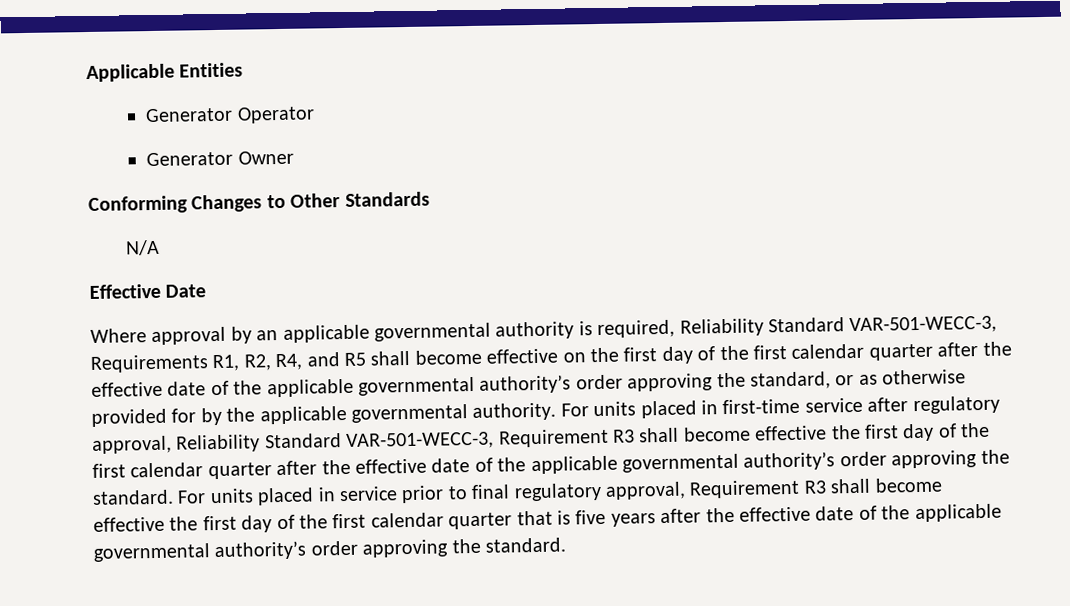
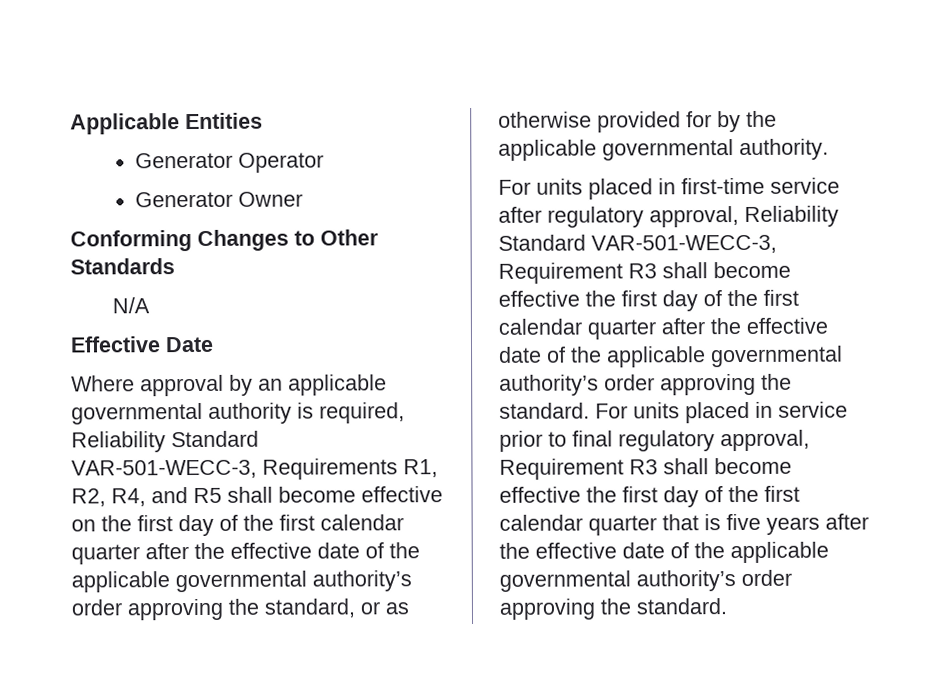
- Where approval by an applicable governmental authority is required, Reliability Standard VAR-501-WECC-3, Requirements R1, R2, R4, and R5 shall become effective on the first day of the first calendar quarter after the effective date of the applicable governmental authority’s order approving the standard, or as otherwise provided for by the applicable governmental authority. For units placed in first-time service after regulatory approval, Reliability Standard VAR-501-WECC-3, Requirement R3 shall become effective the first day of the first calendar quarter after the effective date of the applicable governmental authority’s order approving the standard.
+ Where approval by an applicable governmental authority is required, Reliability Standard VAR-501-WECC-3, Requirements R1, R2, R4, and R5 shall become effective on the first day of the first calendar quarter after the effective date of the applicable governmental authority’s order approving the standard, or as otherwise provided for by the applicable governmental authority.
+ For units placed in first-time service after regulatory approval, Reliability Standard VAR-501-WECC-3, Requirement R3 shall become effective the first day of the first calendar quarter after the effective date of the applicable governmental authority’s order approving the standard.

